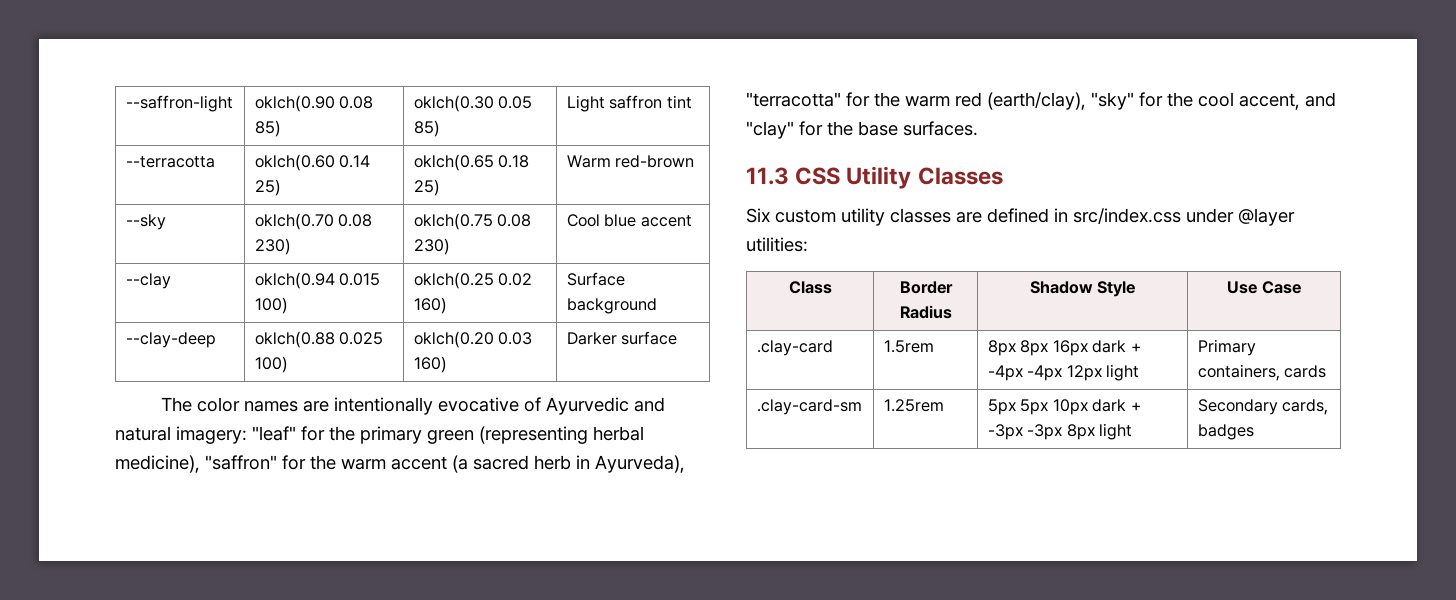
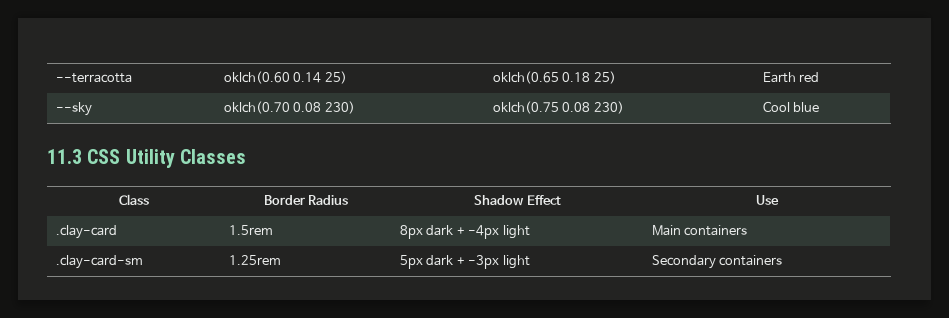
- --saffron-light | oklch(0.90 0.08 85) | oklch(0.30 0.05 85) | Light saffron tint
- --terracotta | oklch(0.60 0.14 25) | oklch(0.65 0.18 25) | Warm red-brown
+ --terracotta | oklch(0.60 0.14 25) | oklch(0.65 0.18 25) | Earth red
- --sky | oklch(0.70 0.08 230) | oklch(0.75 0.08 230) | Cool blue accent
- --clay | oklch(0.94 0.015 100) | oklch(0.25 0.02 160) | Surface background
- --clay-deep | oklch(0.88 0.025 100) | oklch(0.20 0.03 160) | Darker surface
- The color names are intentionally evocative of Ayurvedic and natural imagery: "leaf" for the primary green (representing herbal medicine), "saffron" for the warm accent (a sacred herb in Ayurveda), "terracotta" for the warm red (earth/clay), "sky" for the cool accent, and "clay" for the base surfaces.
+ --sky | oklch(0.70 0.08 230) | oklch(0.75 0.08 230) | Cool blue
  11.3 CSS Utility Classes
- Six custom utility classes are defined in src/index.css under @layer utilities:
- Class | Border Radius | Shadow Style | Use Case
+ Class | Border Radius | Shadow Effect | Use
- .clay-card | 1.5rem | 8px 8px 16px dark + -4px -4px 12px light | Primary containers, cards
+ .clay-card | 1.5rem | 8px dark + -4px light | Main containers
- .clay-card-sm | 1.25rem | 5px 5px 10px dark + -3px -3px 8px light | Secondary cards, badges
+ .clay-card-sm | 1.25rem | 5px dark + -3px light | Secondary containers

